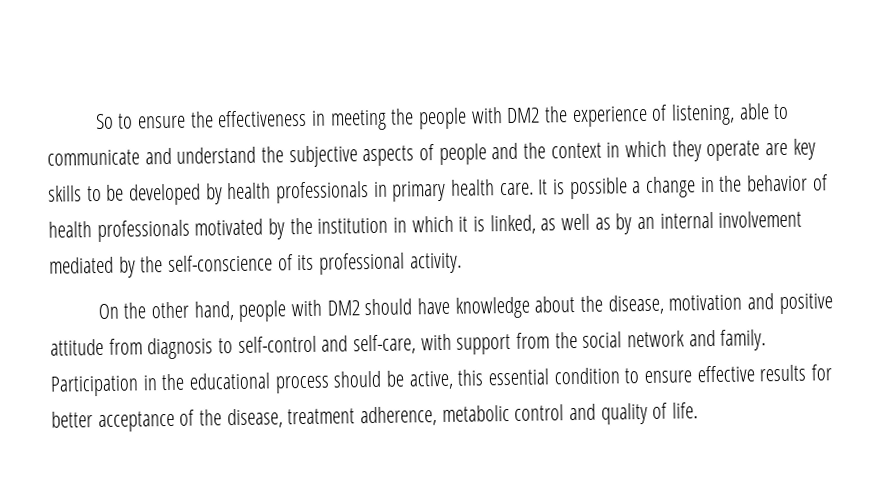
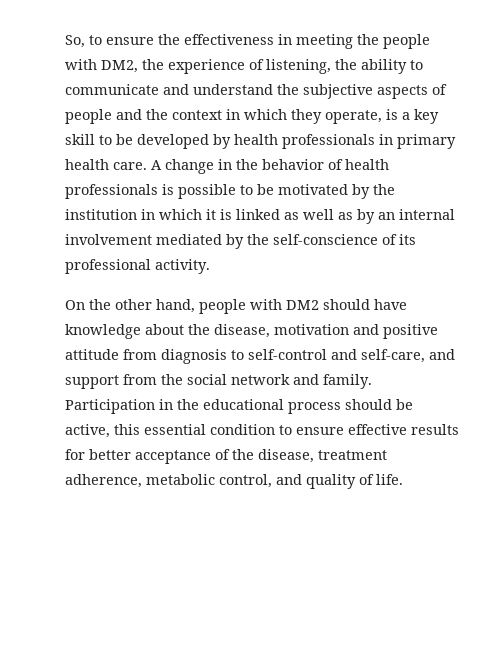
- So to ensure the effectiveness in meeting the people with DM2 the experience of listening, able to communicate and understand the subjective aspects of people and the context in which they operate are key skills to be developed by health professionals in primary health care.
+ So, to ensure the effectiveness in meeting the people with DM2, the experience of listening, the ability to communicate and understand the subjective aspects of people and the context in which they operate, is a key skill to be developed by health professionals in primary health care.
- It is possible a change in the behavior of health professionals motivated by the institution in which it is linked, as well as by an internal involvement mediated by the self-conscience of its professional activity.
+ A change in the behavior of health professionals is possible to be motivated by the institution in which it is linked as well as by an internal involvement mediated by the self-conscience of its professional activity.
- On the other hand, people with DM2 should have knowledge about the disease, motivation and positive attitude from diagnosis to self-control and self-care, with support from the social network and family.
+ On the other hand, people with DM2 should have knowledge about the disease, motivation and positive attitude from diagnosis to self-control and self-care, and support from the social network and family.
- Participation in the educational process should be active, this essential condition to ensure effective results for better acceptance of the disease, treatment adherence, metabolic control and quality of life.
+ Participation in the educational process should be active, this essential condition to ensure effective results for better acceptance of the disease, treatment adherence, metabolic control, and quality of life.

